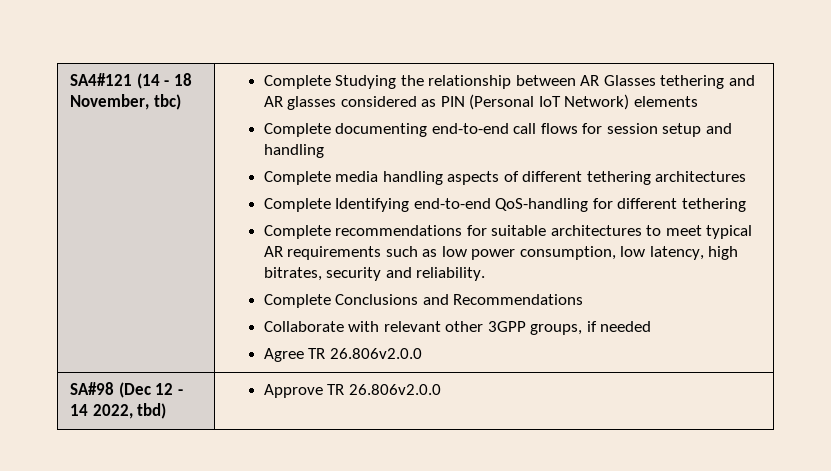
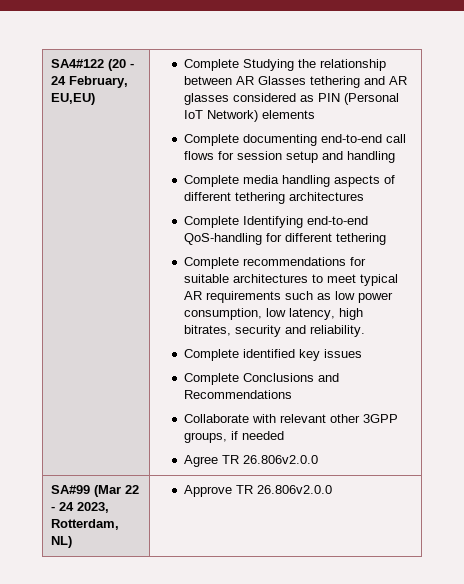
- SA4#121 (14 - 18 November, tbc)
+ SA4#122 (20 - 24 February, EU,EU)
+ Complete identified key issues
- SA#98 (Dec 12 - 14 2022, tbd) | Approve TR 26.806v2.0.0
+ SA#99 (Mar 22 - 24 2023, Rotterdam, NL) | Approve TR 26.806v2.0.0

